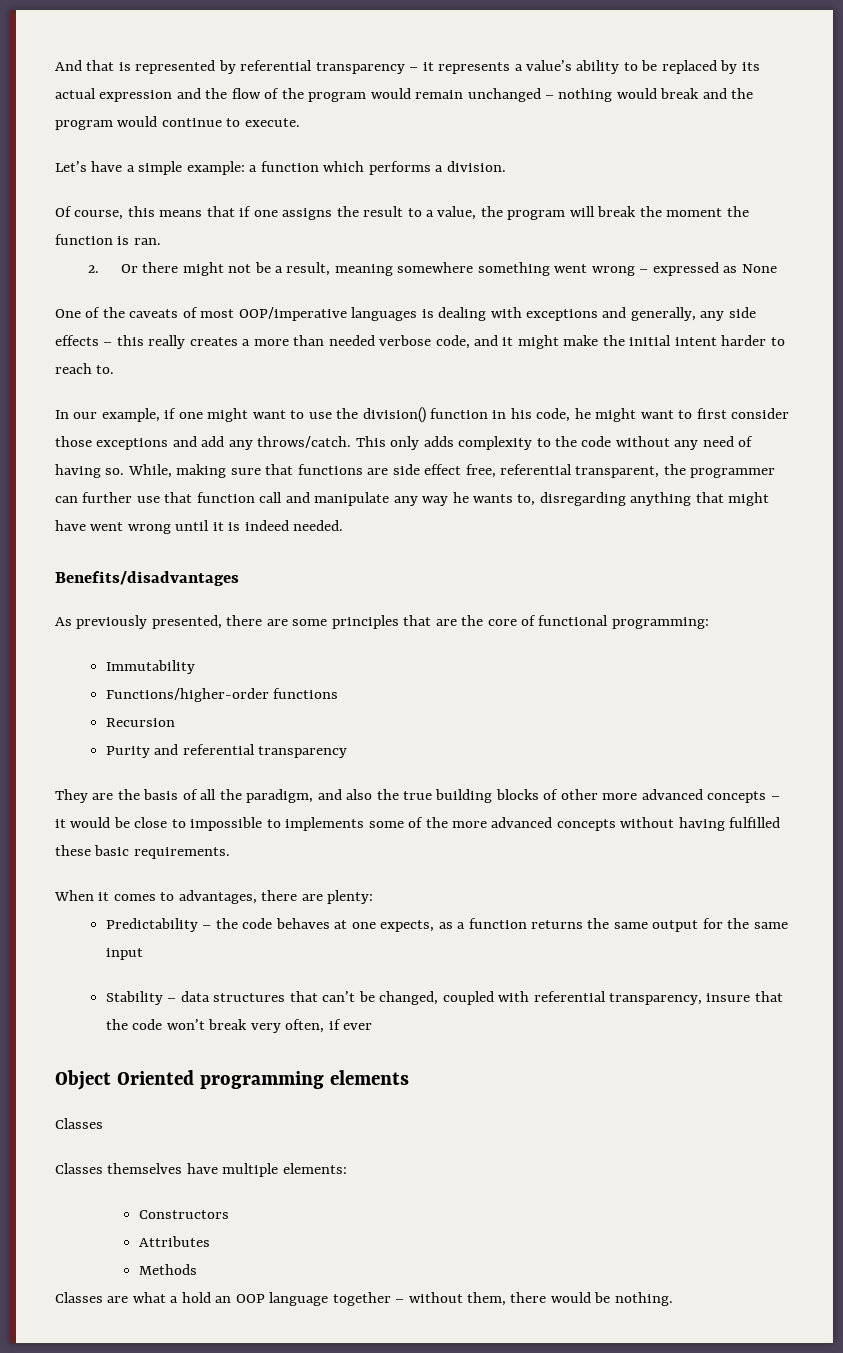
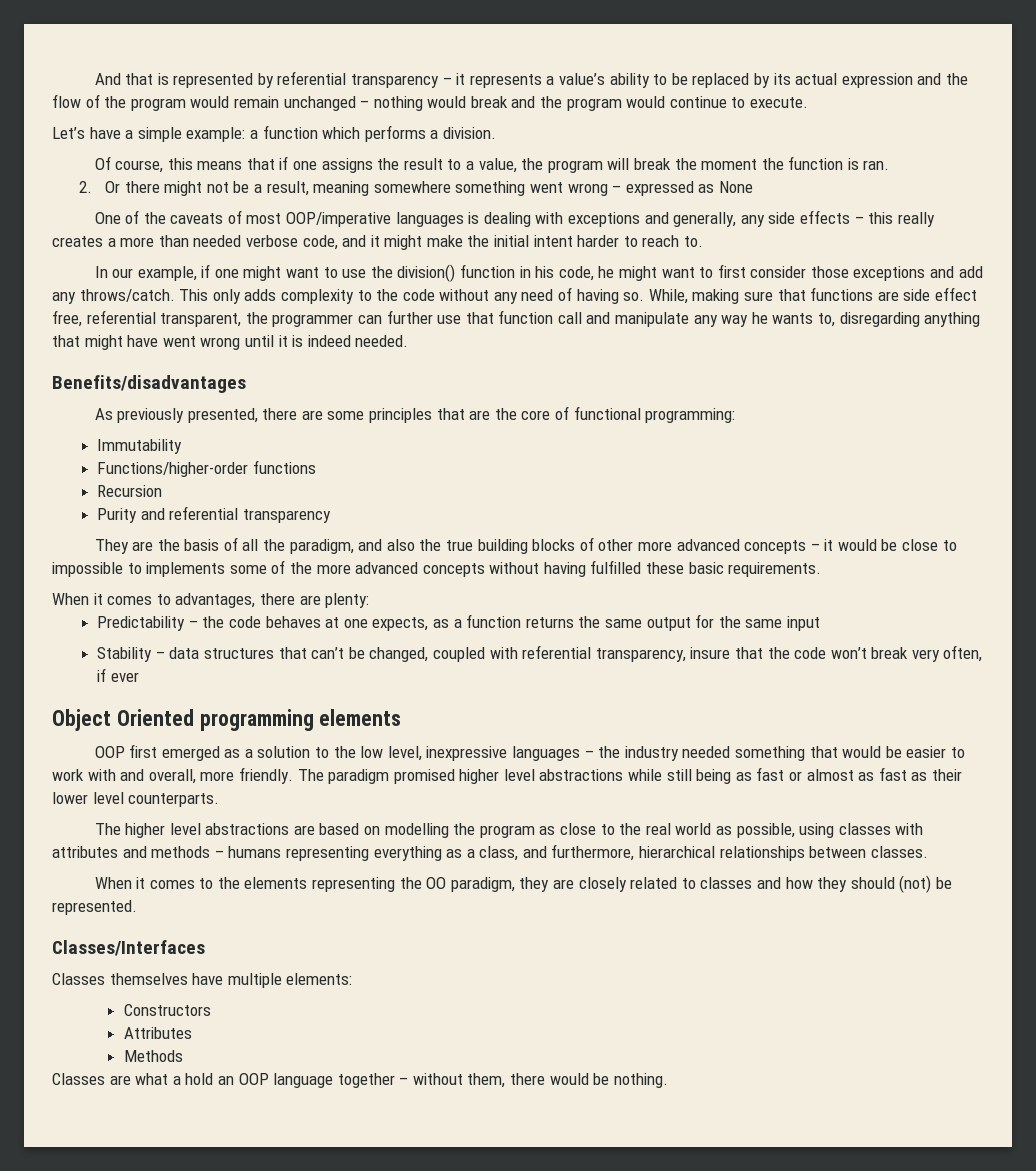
  Object Oriented programming elements
- Classes
+ OOP first emerged as a solution to the low level, inexpressive languages – the industry needed something that would be easier to work with and overall, more friendly. The paradigm promised higher level abstractions while still being as fast or almost as fast as their lower level counterparts.
+ The higher level abstractions are based on modelling the program as close to the real world as possible, using classes with attributes and methods – humans representing everything as a class, and furthermore, hierarchical relationships between classes.
+ When it comes to the elements representing the OO paradigm, they are closely related to classes and how they should (not) be represented.
+ Classes/Interfaces

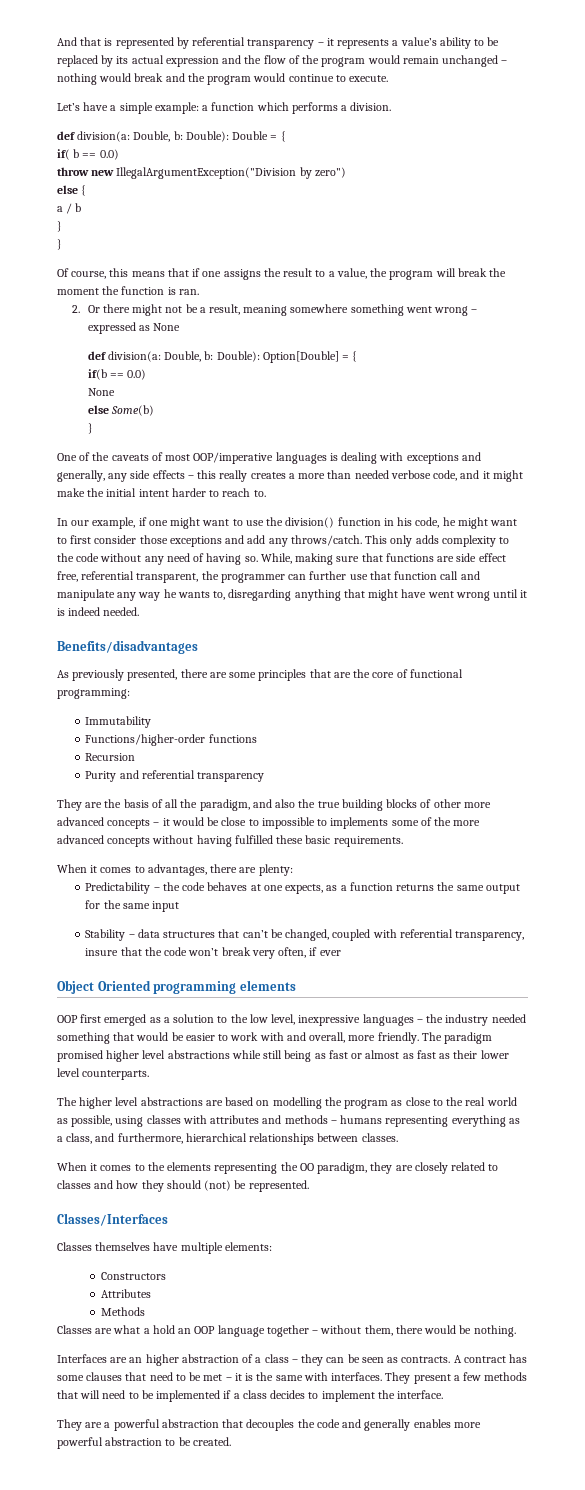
+ def division(a: Double, b: Double): Double = {
+ if( b == 0.0)
+ throw new IllegalArgumentException("Division by zero")
+ else {
+ a / b
+ }
+ }
+ def division(a: Double, b: Double): Option[Double] = {
+ if(b == 0.0)
+ None
+ else Some(b)
+ }
+ Interfaces are an higher abstraction of a class – they can be seen as contracts. A contract has some clauses that need to be met – it is the same with interfaces. They present a few methods that will need to be implemented if a class decides to implement the interface.
+ They are a powerful abstraction that decouples the code and generally enables more powerful abstraction to be created.

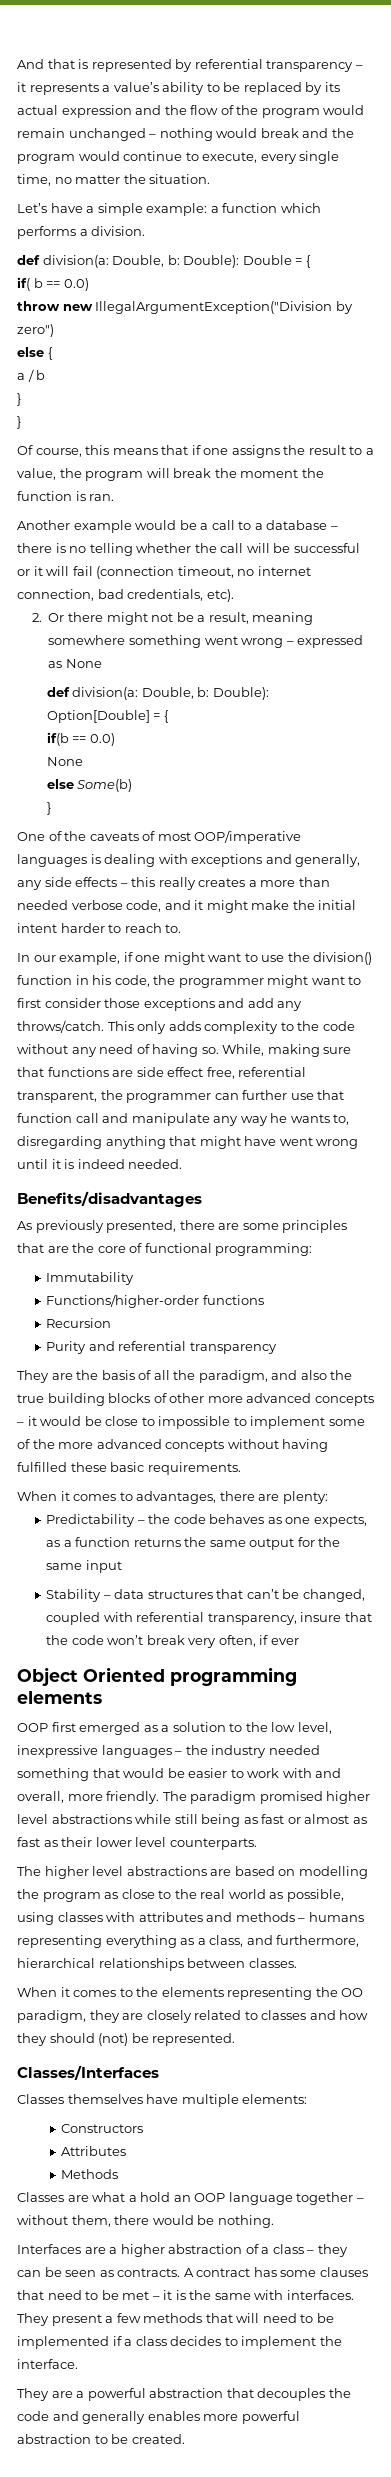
- And that is represented by referential transparency – it represents a value’s ability to be replaced by its actual expression and the flow of the program would remain unchanged – nothing would break and the program would continue to execute.
+ And that is represented by referential transparency – it represents a value’s ability to be replaced by its actual expression and the flow of the program would remain unchanged – nothing would break and the program would continue to execute, every single time, no matter the situation.
+ Another example would be a call to a database – there is no telling whether the call will be successful or it will fail (connection timeout, no internet connection, bad credentials, etc).
- In our example, if one might want to use the division() function in his code, he might want to first consider those exceptions and add any throws/catch.
+ In our example, if one might want to use the division() function in his code, the programmer might want to first consider those exceptions and add any throws/catch.
- They are the basis of all the paradigm, and also the true building blocks of other more advanced concepts – it would be close to impossible to implements some of the more advanced concepts without having fulfilled these basic requirements.
+ They are the basis of all the paradigm, and also the true building blocks of other more advanced concepts – it would be close to impossible to implement some of the more advanced concepts without having fulfilled these basic requirements.
- Predictability – the code behaves at one expects, as a function returns the same output for the same input
+ Predictability – the code behaves as one expects, as a function returns the same output for the same input
- Interfaces are an higher abstraction of a class – they can be seen as contracts.
+ Interfaces are a higher abstraction of a class – they can be seen as contracts.

